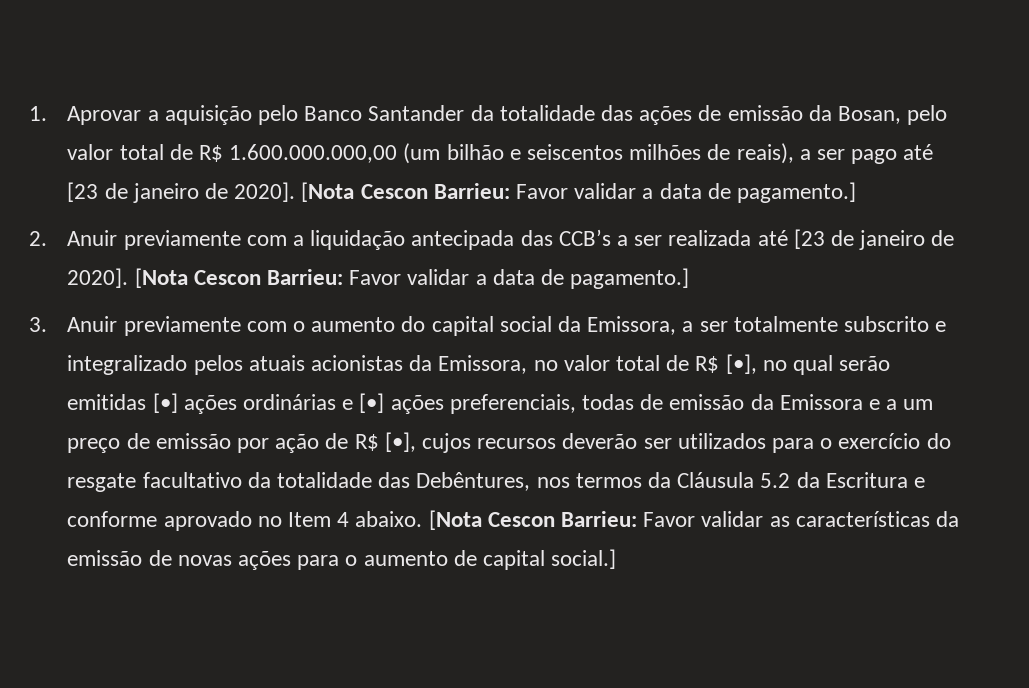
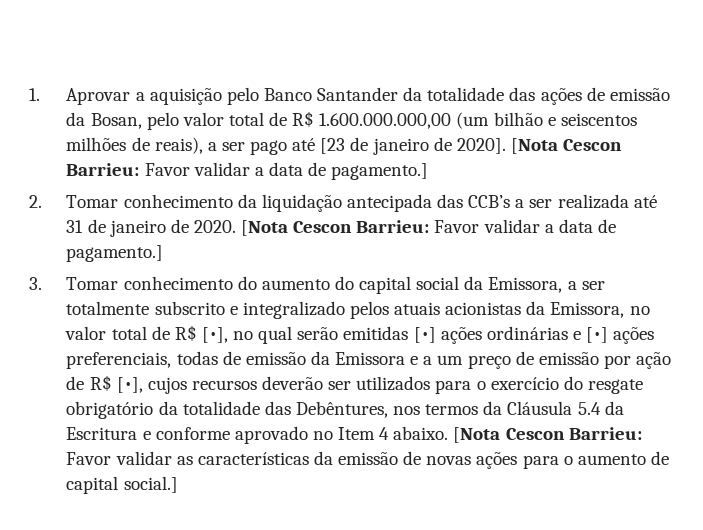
- 2. Anuir previamente com a liquidação antecipada das CCB’s a ser realizada até [23 de janeiro de 2020].
+ 2. Tomar conhecimento da liquidação antecipada das CCB’s a ser realizada até 31 de janeiro de 2020.
- 3. Anuir previamente com o aumento do capital social da Emissora, a ser totalmente subscrito e integralizado pelos atuais acionistas da Emissora, no valor total de R$ [•], no qual serão emitidas [•] ações ordinárias e [•] ações preferenciais, todas de emissão da Emissora e a um preço de emissão por ação de R$ [•], cujos recursos deverão ser utilizados para o exercício do resgate facultativo da totalidade das Debêntures, nos termos da Cláusula 5.2 da Escritura e conforme aprovado no Item 4 abaixo.
+ 3. Tomar conhecimento do aumento do capital social da Emissora, a ser totalmente subscrito e integralizado pelos atuais acionistas da Emissora, no valor total de R$ [•], no qual serão emitidas [•] ações ordinárias e [•] ações preferenciais, todas de emissão da Emissora e a um preço de emissão por ação de R$ [•], cujos recursos deverão ser utilizados para o exercício do resgate obrigatório da totalidade das Debêntures, nos termos da Cláusula 5.4 da Escritura e conforme aprovado no Item 4 abaixo.

